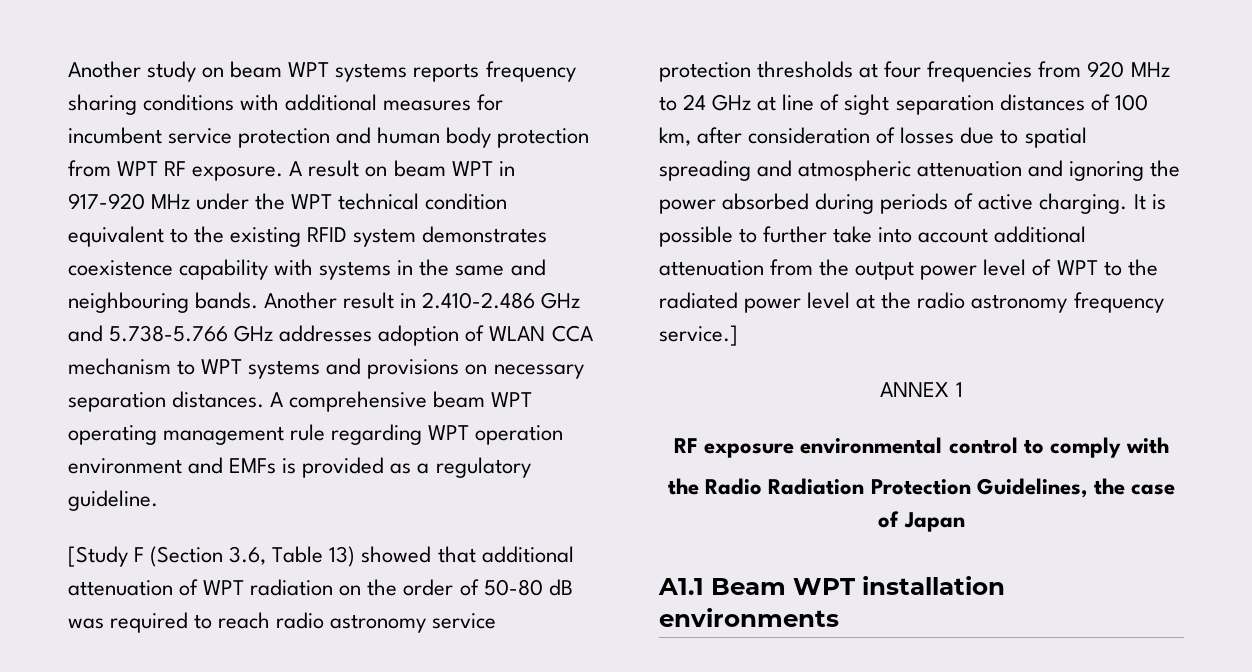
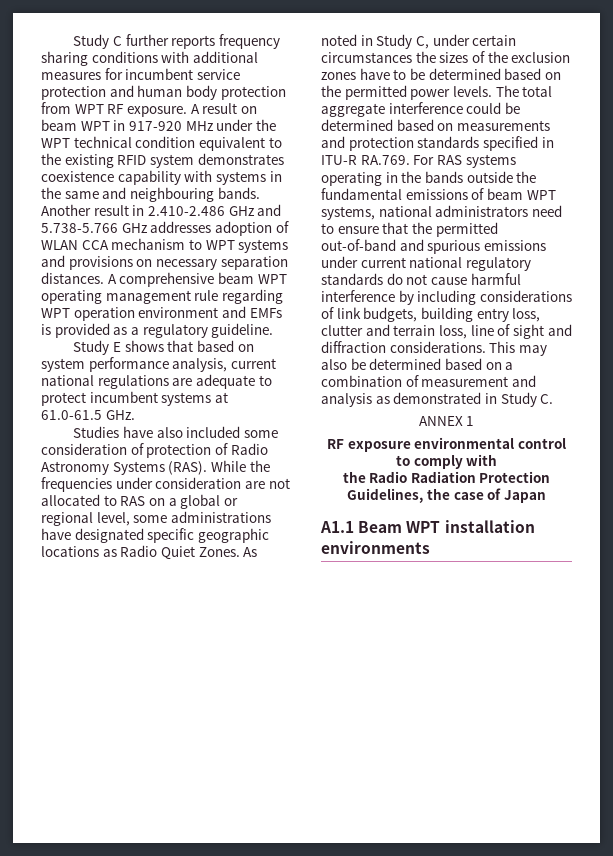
- Another study on beam WPT systems reports frequency sharing conditions with additional measures for incumbent service protection and human body protection from WPT RF exposure.
+ Study C further reports frequency sharing conditions with additional measures for incumbent service protection and human body protection from WPT RF exposure.
- [Study F (Section 3.6, Table 13) showed that additional attenuation of WPT radiation on the order of 50-80 dB was required to reach radio astronomy service protection thresholds at four frequencies from 920 MHz to 24 GHz at line of sight separation distances of 100 km, after consideration of losses due to spatial spreading and atmospheric attenuation and ignoring the power absorbed during periods of active charging. It is possible to further take into account additional attenuation from the output power level of WPT to the radiated power level at the radio astronomy frequency service.]
+ Study E shows that based on system performance analysis, current national regulations are adequate to protect incumbent systems at 61.0-61.5 GHz.
+ Studies have also included some consideration of protection of Radio Astronomy Systems (RAS). While the frequencies under consideration are not allocated to RAS on a global or regional level, some administrations have designated specific geographic locations as Radio Quiet Zones. As noted in Study C, under certain circumstances the sizes of the exclusion zones have to be determined based on the permitted power levels. The total aggregate interference could be determined based on measurements and protection standards specified in ITU-R RA.769. For RAS systems operating in the bands outside the fundamental emissions of beam WPT systems, national administrators need to ensure that the permitted out-of-band and spurious emissions under current national regulatory standards do not cause harmful interference by including considerations of link budgets, building entry loss, clutter and terrain loss, line of sight and diffraction considerations. This may also be determined based on a combination of measurement and analysis as demonstrated in Study C.

